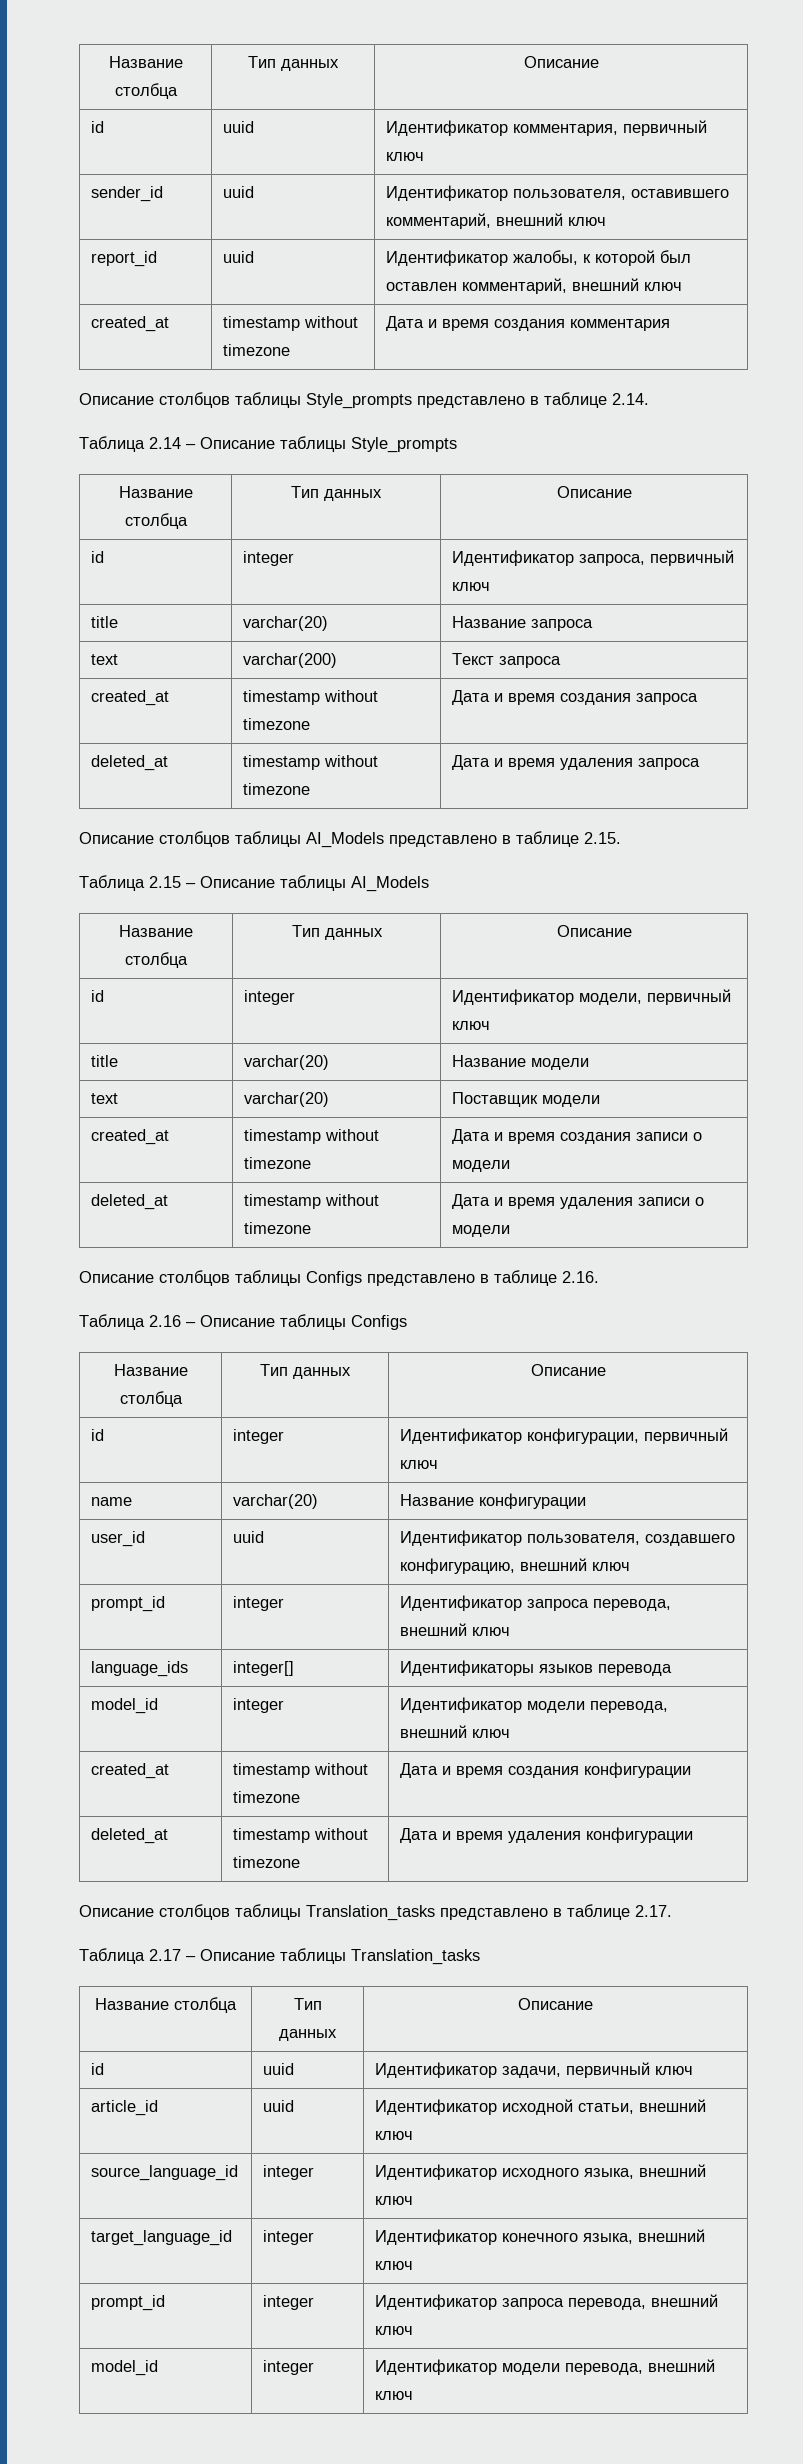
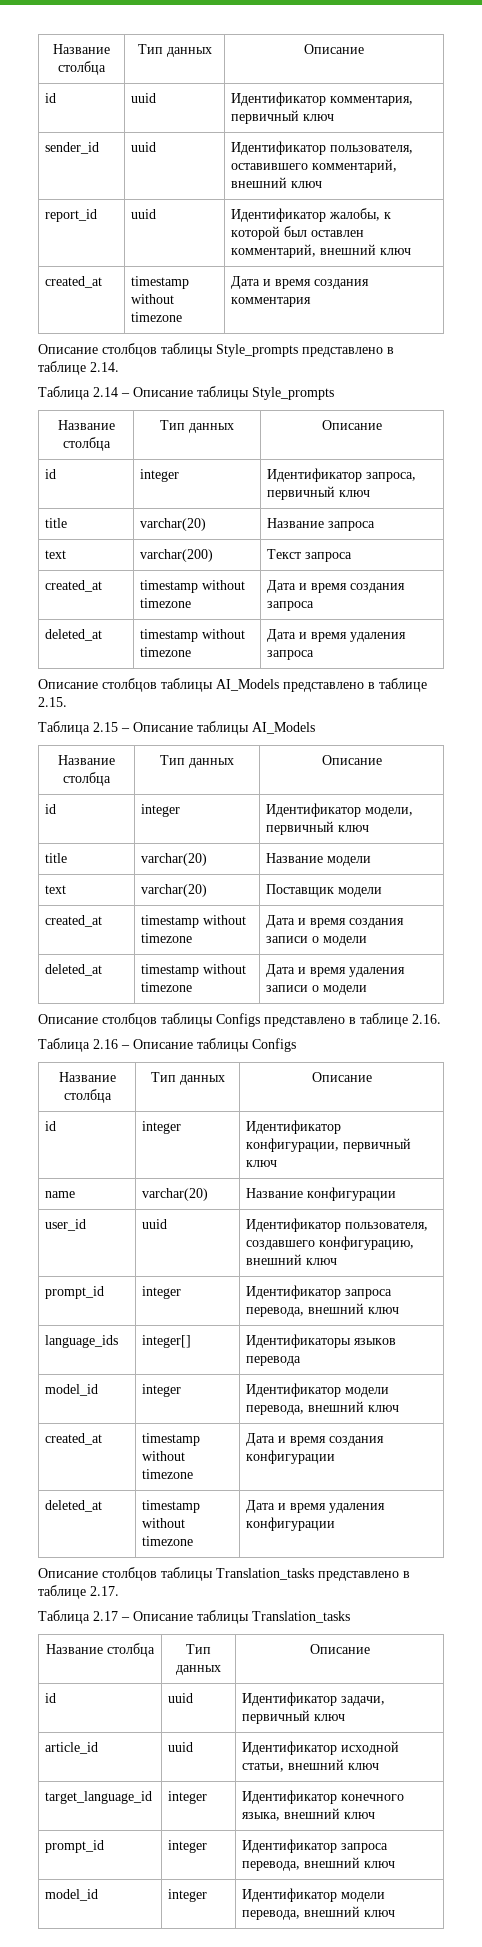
- source_language_id | integer | Идентификатор исходного языка, внешний ключ

